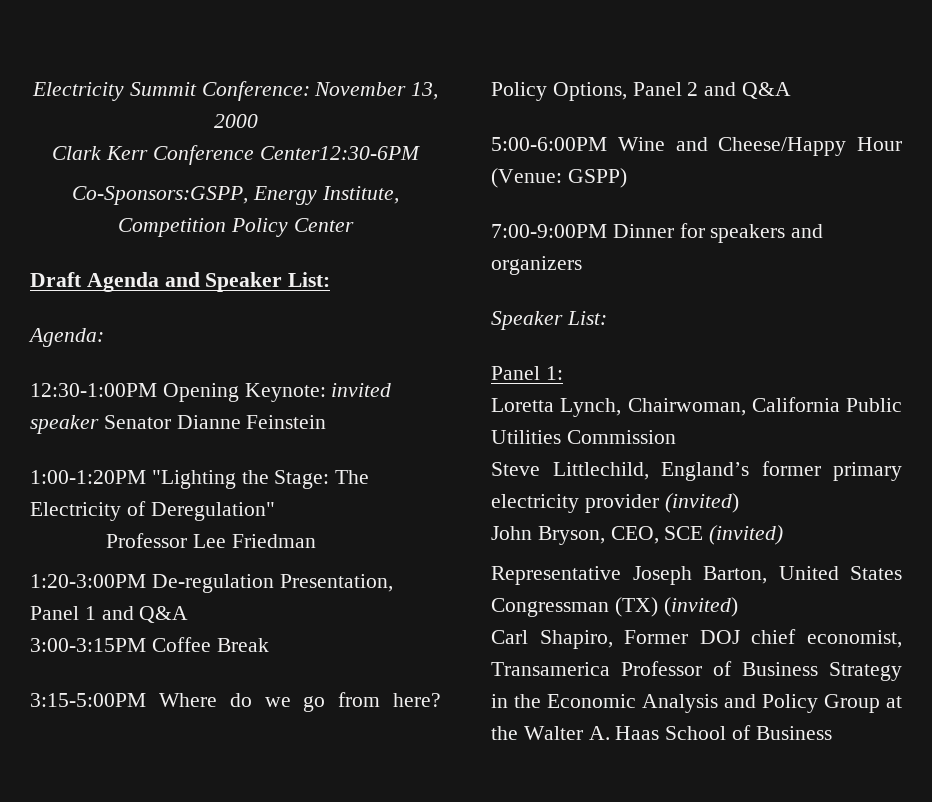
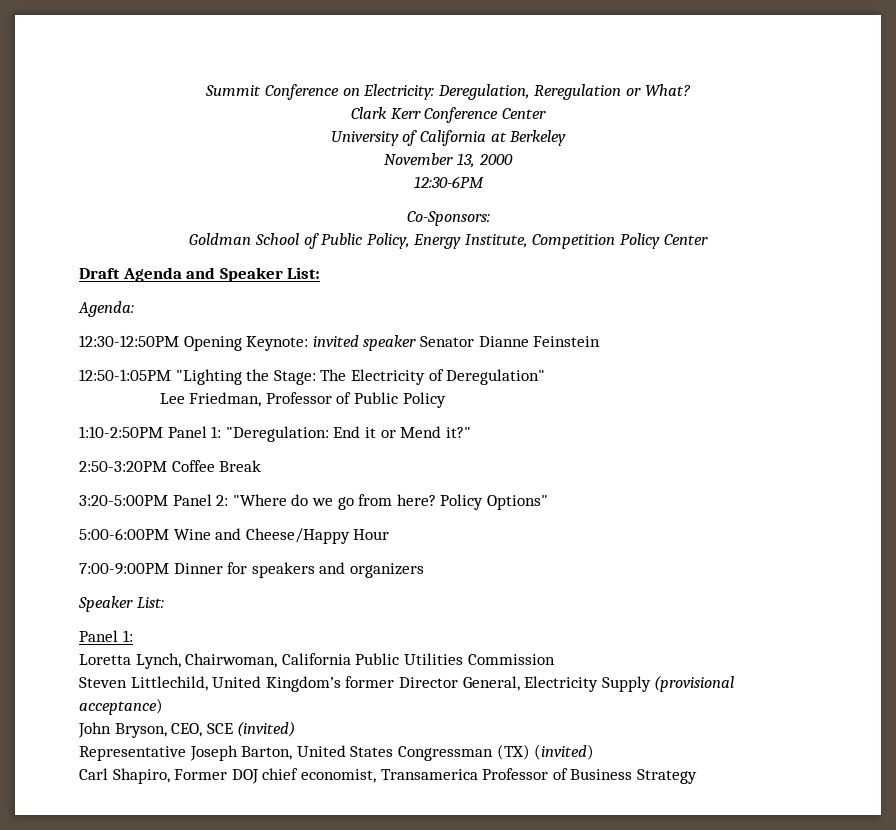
- Electricity Summit Conference: November 13, 2000
- Clark Kerr Conference Center12:30-6PM
- Co-Sponsors:GSPP, Energy Institute, Competition Policy Center
+ Summit Conference on Electricity: Deregulation, Reregulation or What?
+ Clark Kerr Conference Center
+ University of California at Berkeley
+ November 13, 2000
+ 12:30-6PM
+ Co-Sponsors:
+ Goldman School of Public Policy, Energy Institute, Competition Policy Center
- 12:30-1:00PM Opening Keynote: invited speaker Senator Dianne Feinstein
+ 12:30-12:50PM Opening Keynote: invited speaker Senator Dianne Feinstein
- 1:00-1:20PM "Lighting the Stage: The Electricity of Deregulation"
+ 12:50-1:05PM "Lighting the Stage: The Electricity of Deregulation"
- Professor Lee Friedman
- 1:20-3:00PM De-regulation Presentation, Panel 1 and Q&A
- 3:00-3:15PM Coffee Break
- 3:15-5:00PM Where do we go from here?
+ Lee Friedman, Professor of Public Policy
+ 1:10-2:50PM Panel 1: "Deregulation: End it or Mend it?"
+ 2:50-3:20PM Coffee Break
+ 3:20-5:00PM Panel 2: "Where do we go from here?
- Policy Options, Panel 2 and Q&A
+ Policy Options"
- 5:00-6:00PM Wine and Cheese/Happy Hour (Venue: GSPP)
+ 5:00-6:00PM Wine and Cheese/Happy Hour
- Steve Littlechild, England’s former primary electricity provider (invited)
+ Steven Littlechild, United Kingdom’s former Director General, Electricity Supply (provisional acceptance)
- Carl Shapiro, Former DOJ chief economist, Transamerica Professor of Business Strategy in the Economic Analysis and Policy Group at the Walter A. Haas School of Business
+ Carl Shapiro, Former DOJ chief economist, Transamerica Professor of Business Strategy

